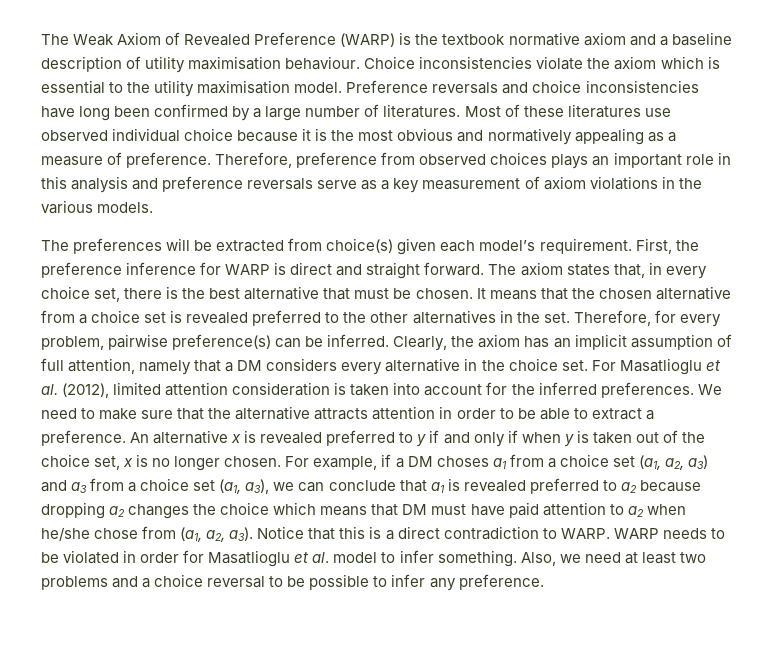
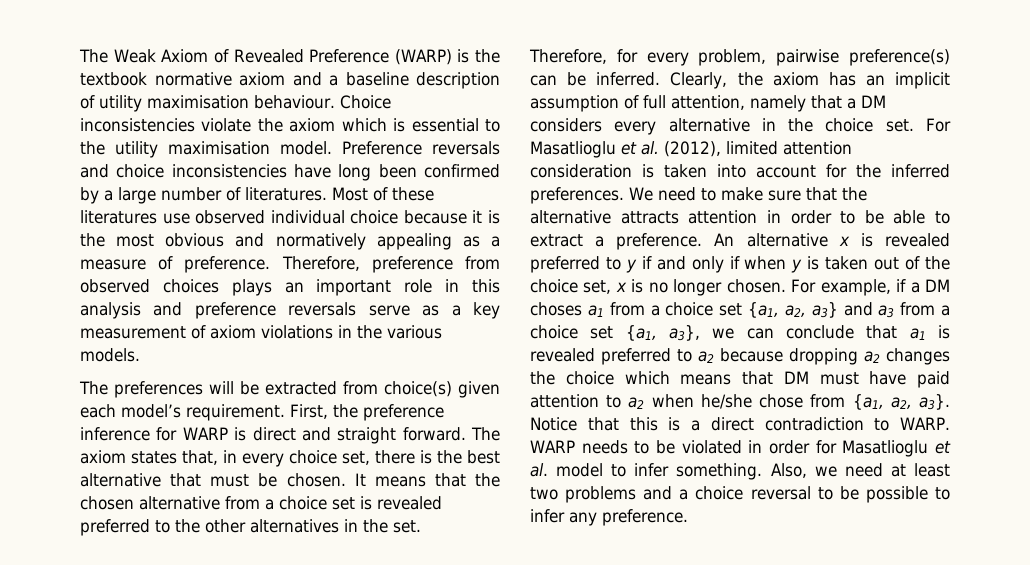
- For example, if a DM choses a1 from a choice set (a1, a2, a3) and a3 from a choice set (a1, a3), we can conclude that a1 is revealed preferred to a2 because dropping a2 changes the choice which means that DM must have paid attention to a2 when he/she chose from (a1, a2, a3).
+ For example, if a DM choses a1 from a choice set {a1, a2, a3} and a3 from a choice set {a1, a3}, we can conclude that a1 is revealed preferred to a2 because dropping a2 changes the choice which means that DM must have paid attention to a2 when he/she chose from {a1, a2, a3}.

